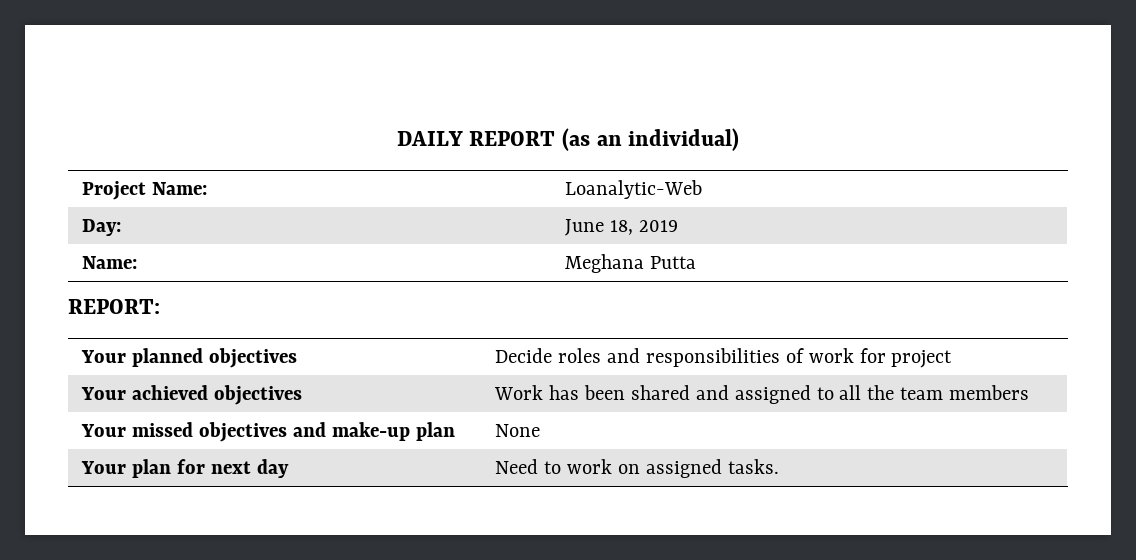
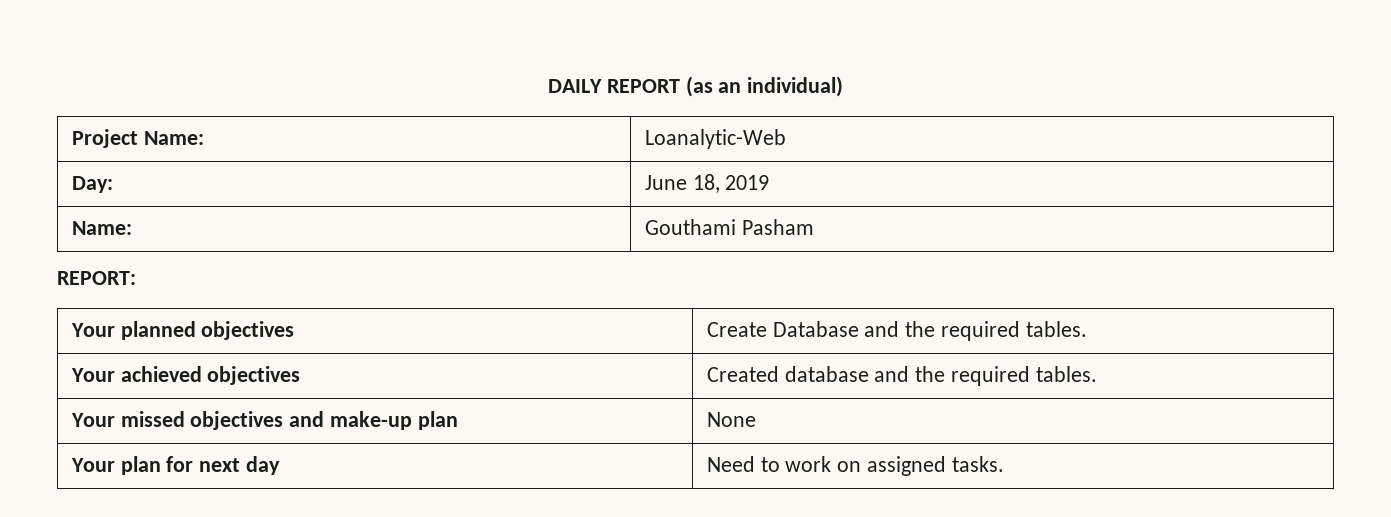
- Name: | Meghana Putta
+ Name: | Gouthami Pasham
- Your planned objectives | Decide roles and responsibilities of work for project
- Your achieved objectives | Work has been shared and assigned to all the team members
+ Your planned objectives | Create Database and the required tables.
+ Your achieved objectives | Created database and the required tables.

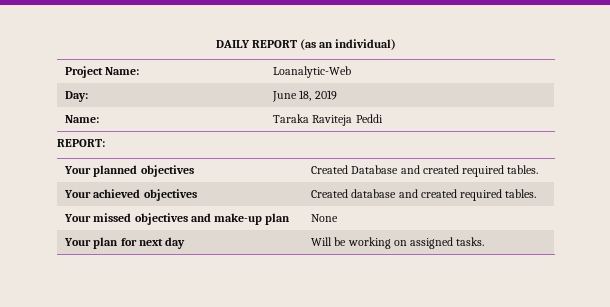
- Name: | Gouthami Pasham
+ Name: | Taraka Raviteja Peddi
- Your planned objectives | Create Database and the required tables.
+ Your planned objectives | Created Database and created required tables.
- Your achieved objectives | Created database and the required tables.
+ Your achieved objectives | Created database and created required tables.
- Your plan for next day | Need to work on assigned tasks.
+ Your plan for next day | Will be working on assigned tasks.

